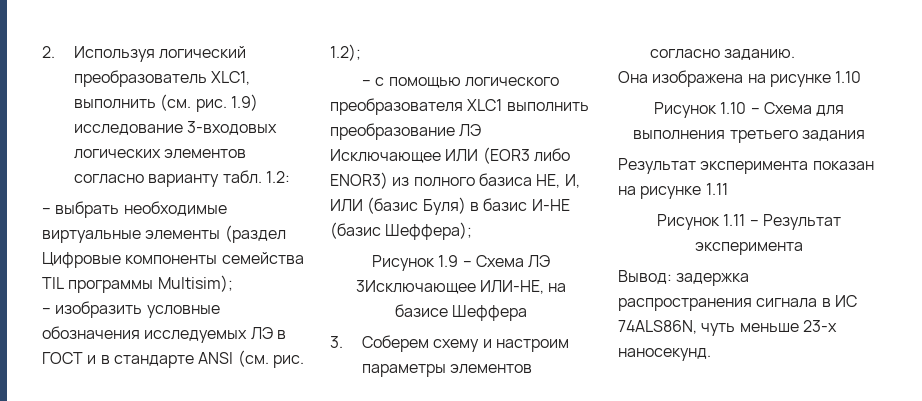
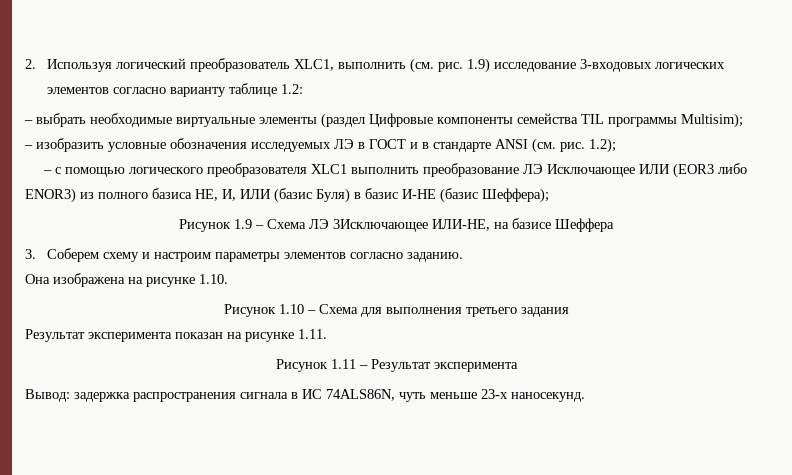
- 1.9) исследование 3-входовых логических элементов согласно варианту табл. 1.2:
+ 1.9) исследование 3-входовых логических элементов согласно варианту таблице 1.2:
- Она изображена на рисунке 1.10
+ Она изображена на рисунке 1.10.
- Результат эксперимента показан на рисунке 1.11
+ Результат эксперимента показан на рисунке 1.11.

